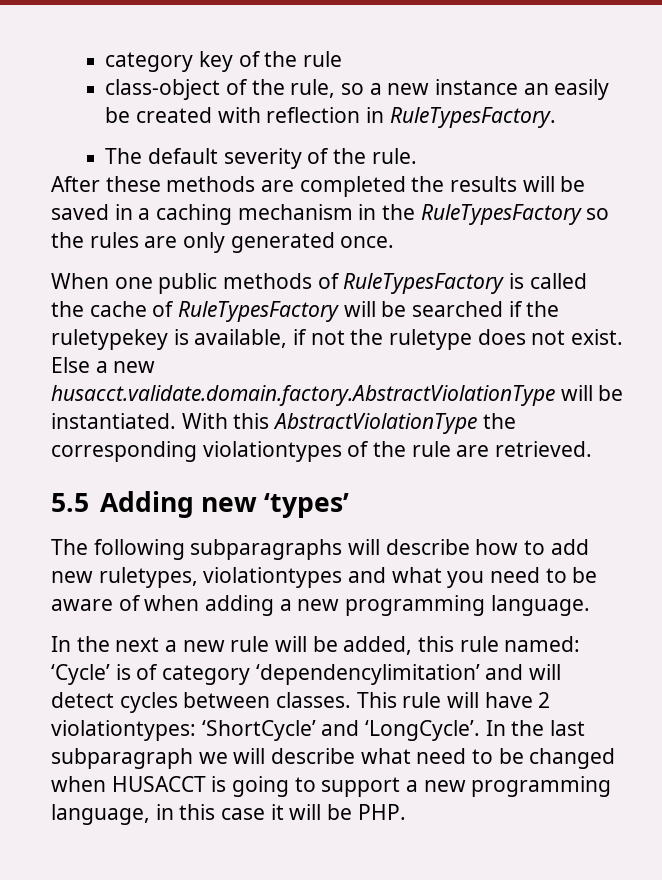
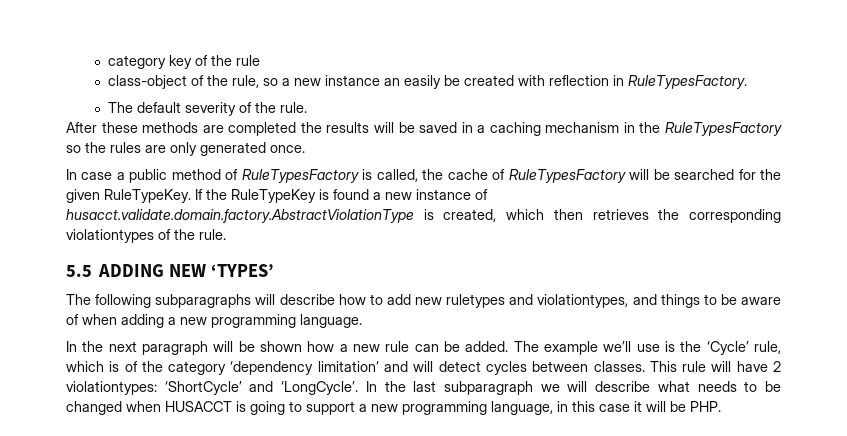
- When one public methods of RuleTypesFactory is called the cache of RuleTypesFactory will be searched if the ruletypekey is available, if not the ruletype does not exist. Else a new husacct.validate.domain.factory.AbstractViolationType will be instantiated. With this AbstractViolationType the corresponding violationtypes of the rule are retrieved.
- 5.5 Adding new ‘types’
+ In case a public method of RuleTypesFactory is called, the cache of RuleTypesFactory will be searched for the given RuleTypeKey. If the RuleTypeKey is found a new instance of husacct.validate.domain.factory.AbstractViolationType is created, which then retrieves the corresponding violationtypes of the rule.
+ 5.5 ADDING NEW ‘TYPES’
- The following subparagraphs will describe how to add new ruletypes, violationtypes and what you need to be aware of when adding a new programming language.
+ The following subparagraphs will describe how to add new ruletypes and violationtypes, and things to be aware of when adding a new programming language.
- In the next a new rule will be added, this rule named: ‘Cycle’ is of category ‘dependencylimitation’ and will detect cycles between classes.
+ In the next paragraph will be shown how a new rule can be added. The example we’ll use is the ‘Cycle’ rule, which is of the category ‘dependency limitation’ and will detect cycles between classes.
- In the last subparagraph we will describe what need to be changed when HUSACCT is going to support a new programming language, in this case it will be PHP.
+ In the last subparagraph we will describe what needs to be changed when HUSACCT is going to support a new programming language, in this case it will be PHP.

